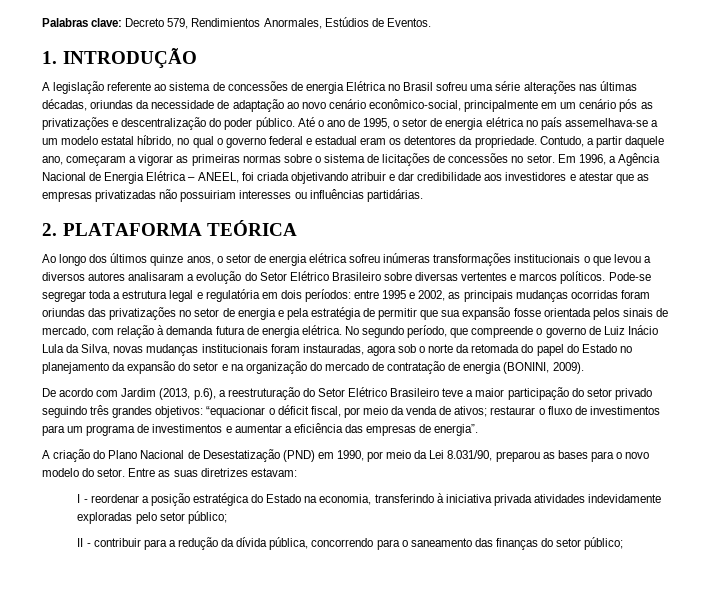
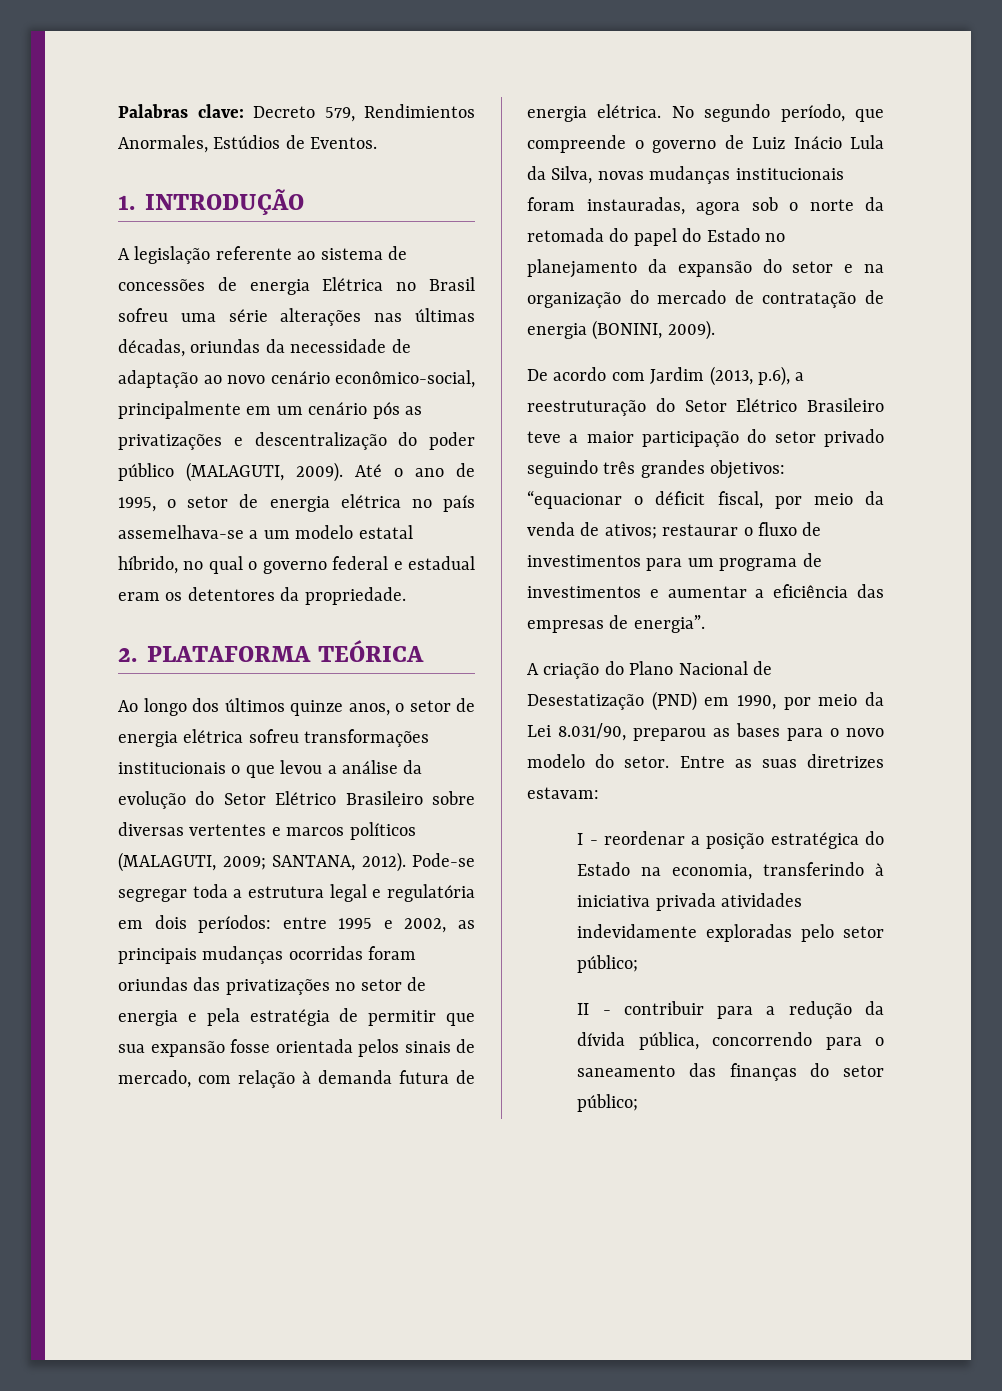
- A legislação referente ao sistema de concessões de energia Elétrica no Brasil sofreu uma série alterações nas últimas décadas, oriundas da necessidade de adaptação ao novo cenário econômico-social, principalmente em um cenário pós as privatizações e descentralização do poder público.
+ A legislação referente ao sistema de concessões de energia Elétrica no Brasil sofreu uma série alterações nas últimas décadas, oriundas da necessidade de adaptação ao novo cenário econômico-social, principalmente em um cenário pós as privatizações e descentralização do poder público (MALAGUTI, 2009).
- Contudo, a partir daquele ano, começaram a vigorar as primeiras normas sobre o sistema de licitações de concessões no setor. Em 1996, a Agência Nacional de Energia Elétrica – ANEEL, foi criada objetivando atribuir e dar credibilidade aos investidores e atestar que as empresas privatizadas não possuiriam interesses ou influências partidárias.
- Ao longo dos últimos quinze anos, o setor de energia elétrica sofreu inúmeras transformações institucionais o que levou a diversos autores analisaram a evolução do Setor Elétrico Brasileiro sobre diversas vertentes e marcos políticos.
+ Ao longo dos últimos quinze anos, o setor de energia elétrica sofreu transformações institucionais o que levou a análise da evolução do Setor Elétrico Brasileiro sobre diversas vertentes e marcos políticos (MALAGUTI, 2009; SANTANA, 2012).

